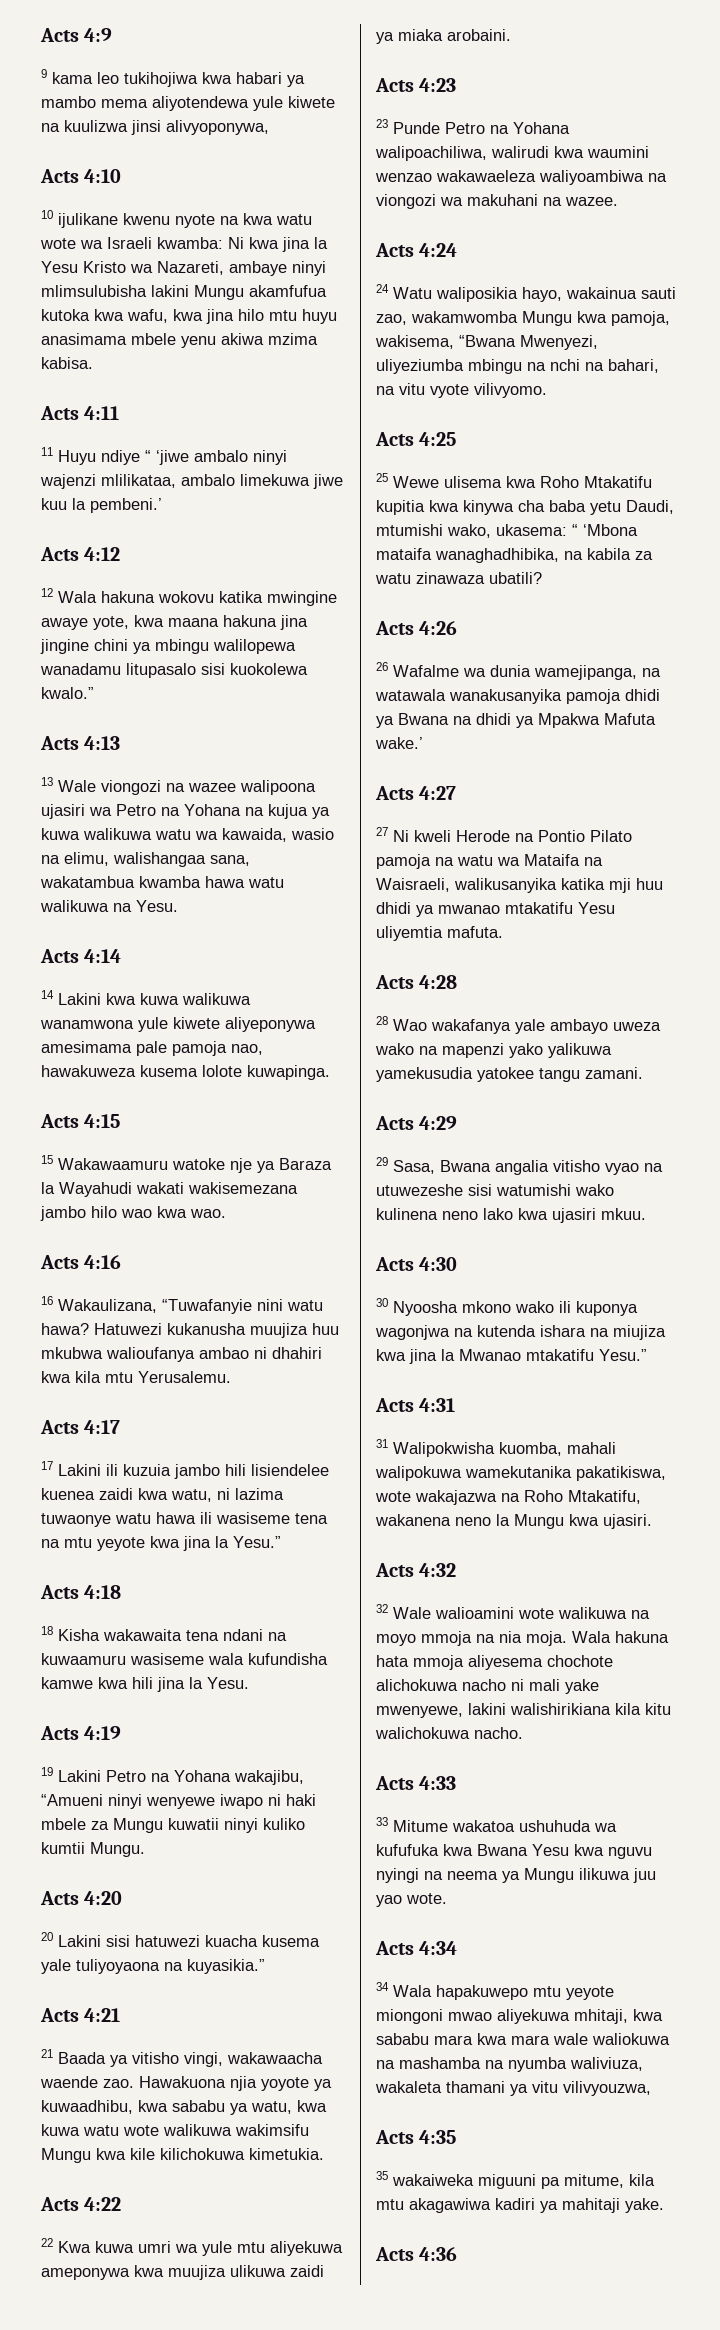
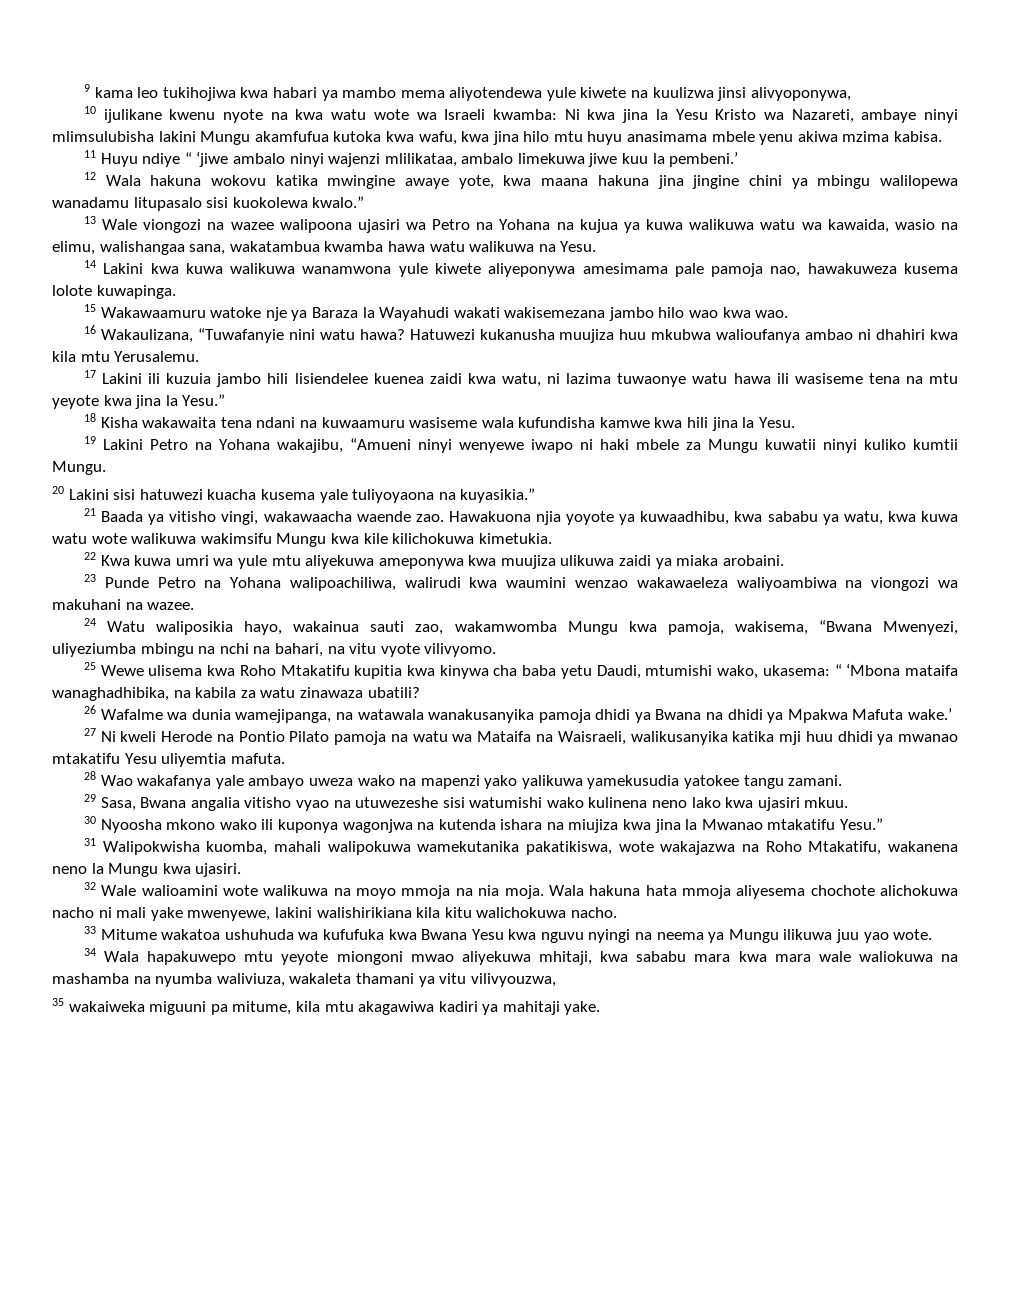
- Acts 4:9
- Acts 4:10
- Acts 4:11
- Acts 4:12
- Acts 4:13
- Acts 4:14
- Acts 4:15
- Acts 4:16
- Acts 4:17
- Acts 4:18
- Acts 4:19
- Acts 4:20
- Acts 4:21
- Acts 4:22
- Acts 4:23
- Acts 4:24
- Acts 4:25
- Acts 4:26
- Acts 4:27
- Acts 4:28
- Acts 4:29
- Acts 4:30
- Acts 4:31
- Acts 4:32
- Acts 4:33
- Acts 4:34
- Acts 4:35
- Acts 4:36

